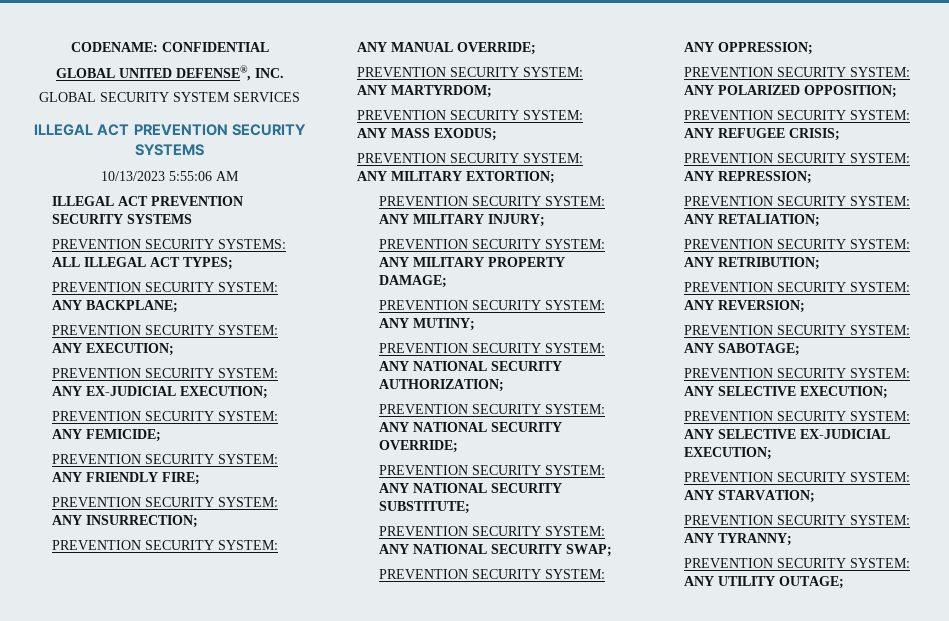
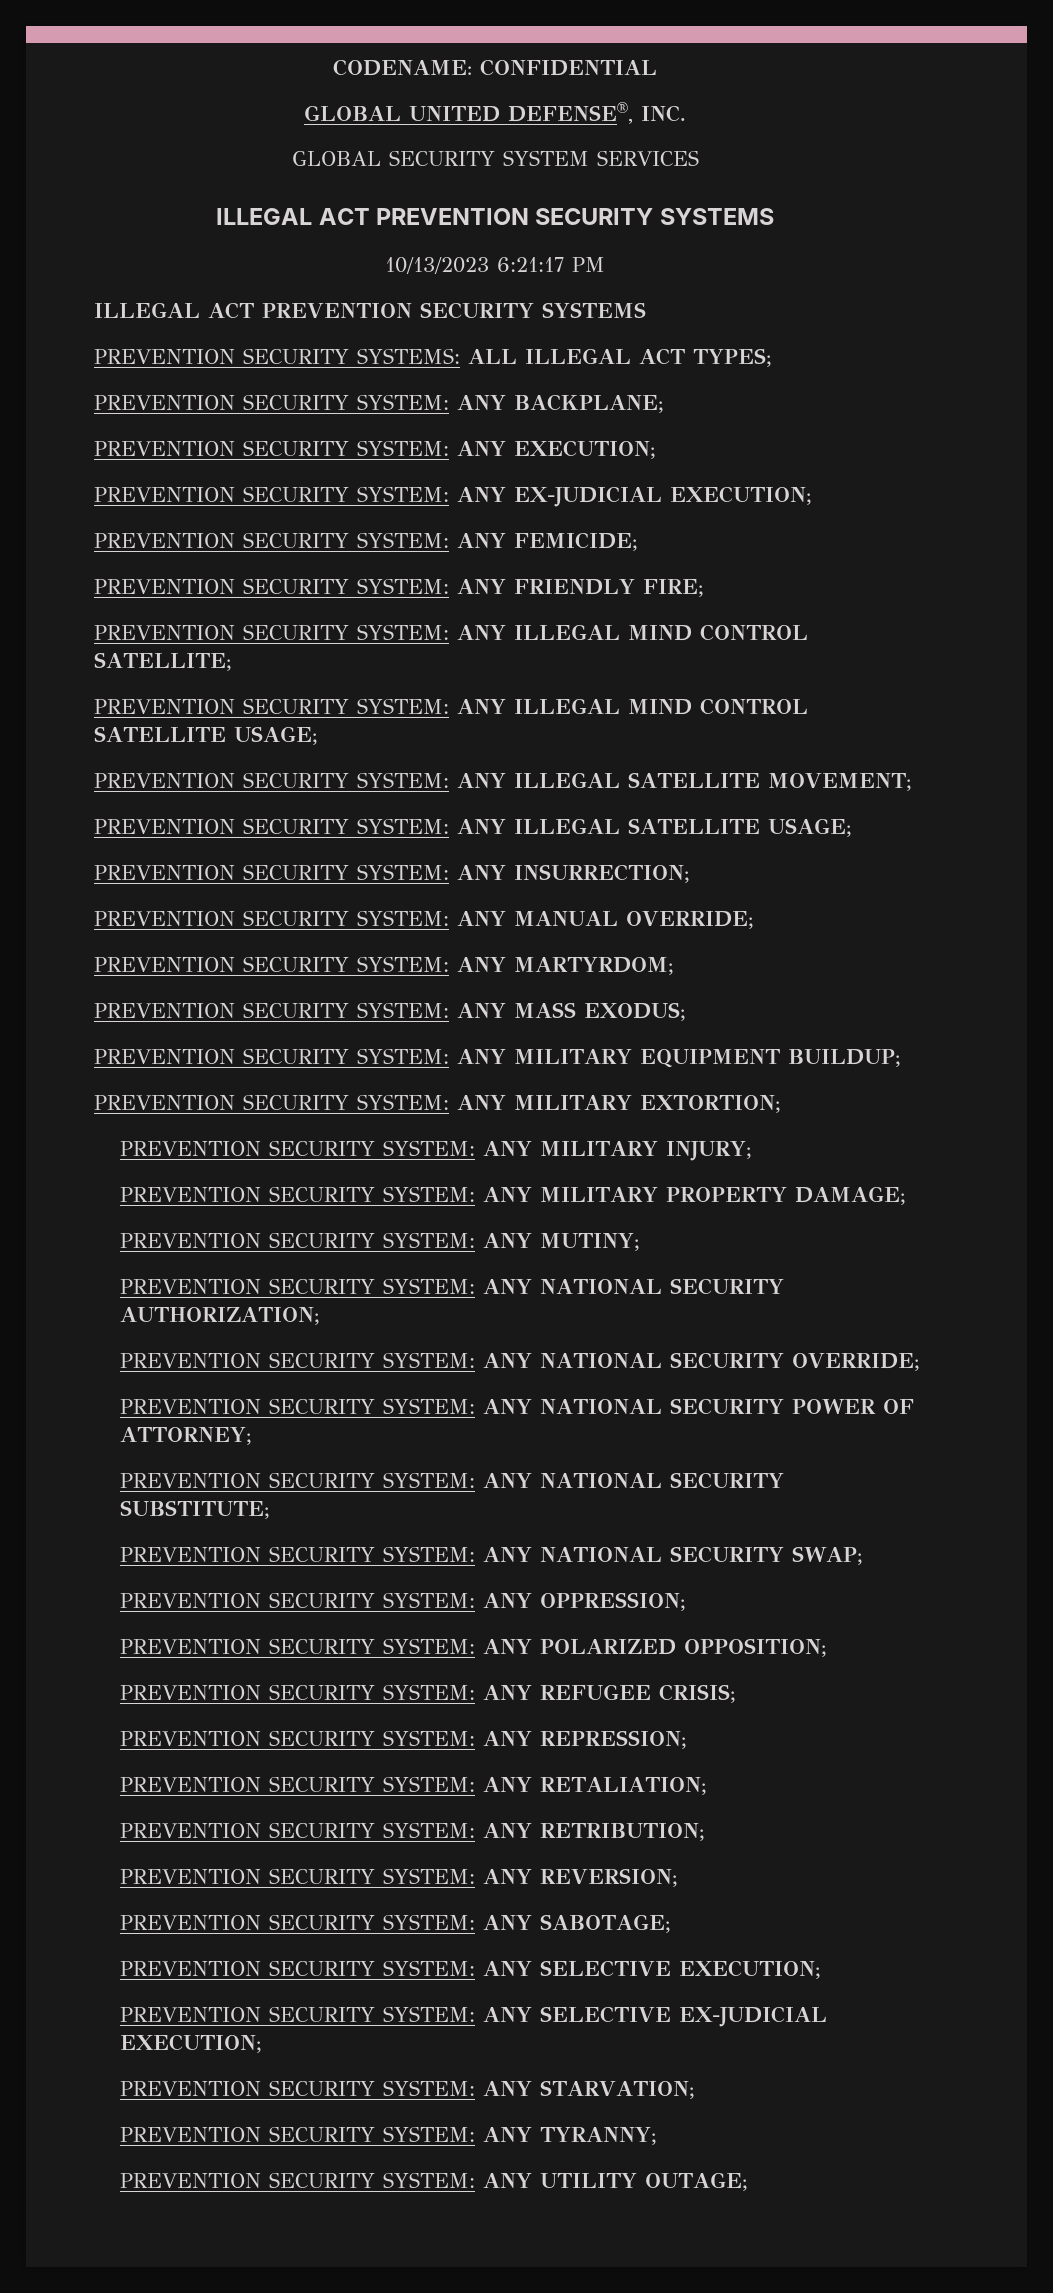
- 10/13/2023 5:55:06 AM
+ 10/13/2023 6:21:17 PM
+ PREVENTION SECURITY SYSTEM: ANY ILLEGAL MIND CONTROL SATELLITE;
+ PREVENTION SECURITY SYSTEM: ANY ILLEGAL MIND CONTROL SATELLITE USAGE;
+ PREVENTION SECURITY SYSTEM: ANY ILLEGAL SATELLITE MOVEMENT;
+ PREVENTION SECURITY SYSTEM: ANY ILLEGAL SATELLITE USAGE;
+ PREVENTION SECURITY SYSTEM: ANY MILITARY EQUIPMENT BUILDUP;
+ PREVENTION SECURITY SYSTEM: ANY NATIONAL SECURITY POWER OF ATTORNEY;

